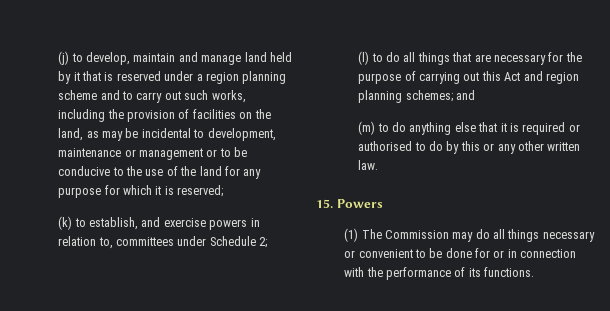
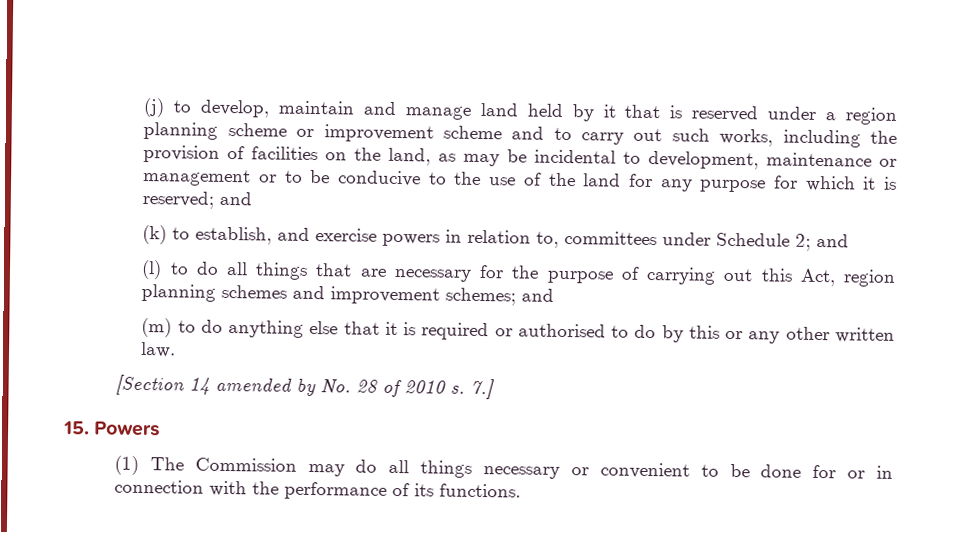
- (j) to develop, maintain and manage land held by it that is reserved under a region planning scheme and to carry out such works, including the provision of facilities on the land, as may be incidental to development, maintenance or management or to be conducive to the use of the land for any purpose for which it is reserved;
+ (j) to develop, maintain and manage land held by it that is reserved under a region planning scheme or improvement scheme and to carry out such works, including the provision of facilities on the land, as may be incidental to development, maintenance or management or to be conducive to the use of the land for any purpose for which it is reserved; and
- (k) to establish, and exercise powers in relation to, committees under Schedule 2;
+ (k) to establish, and exercise powers in relation to, committees under Schedule 2; and
- (l) to do all things that are necessary for the purpose of carrying out this Act and region planning schemes; and
+ (l) to do all things that are necessary for the purpose of carrying out this Act, region planning schemes and improvement schemes; and
+ [Section 14 amended by No. 28 of 2010 s. 7.]

